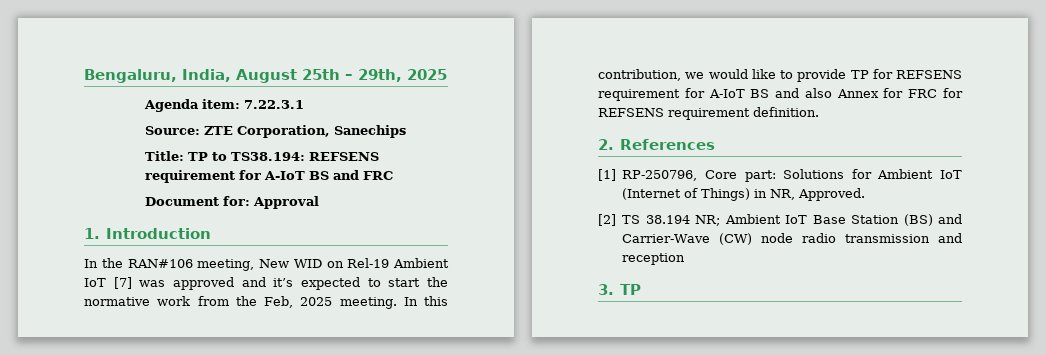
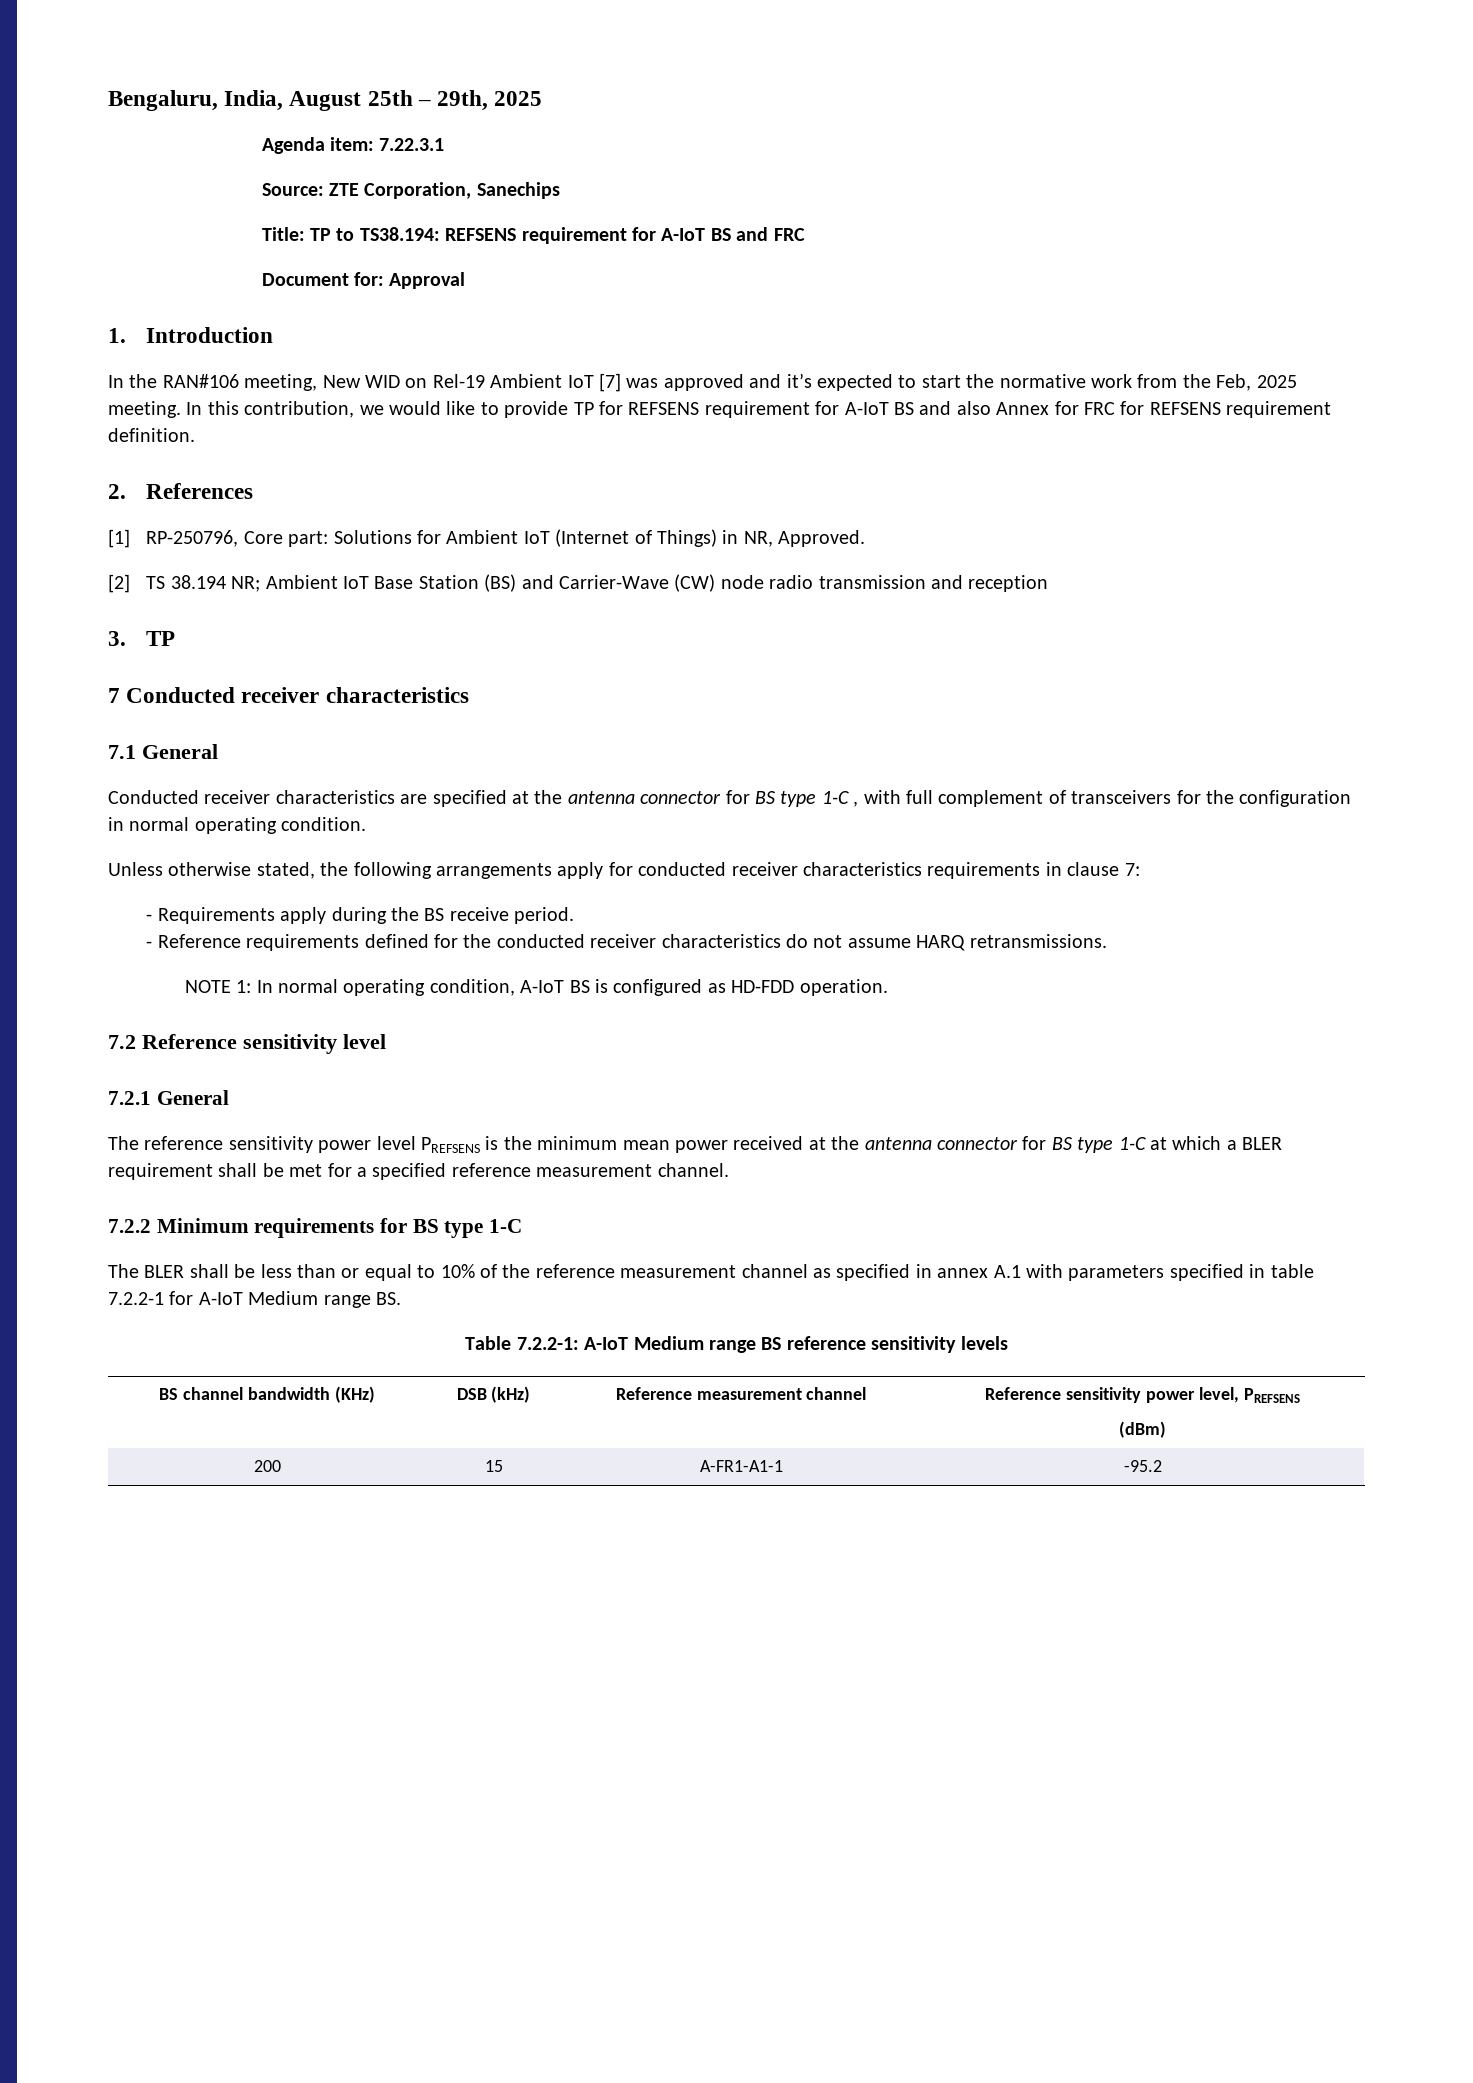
+ 7 Conducted receiver characteristics
+ 7.1 General
+ Conducted receiver characteristics are specified at the antenna connector for BS type 1-C , with full complement of transceivers for the configuration in normal operating condition.
+ Unless otherwise stated, the following arrangements apply for conducted receiver characteristics requirements in clause 7:
+ - Requirements apply during the BS receive period.
+ - Reference requirements defined for the conducted receiver characteristics do not assume HARQ retransmissions.
+ NOTE 1: In normal operating condition, A-IoT BS is configured as HD-FDD operation.
+ 7.2 Reference sensitivity level
+ 7.2.1 General
+ The reference sensitivity power level PREFSENS is the minimum mean power received at the antenna connector for BS type 1-C at which a BLER requirement shall be met for a specified reference measurement channel.
+ 7.2.2 Minimum requirements for BS type 1-C
+ The BLER shall be less than or equal to 10% of the reference measurement channel as specified in annex A.1 with parameters specified in table 7.2.2-1 for A-IoT Medium range BS.
+ Table 7.2.2-1: A-IoT Medium range BS reference sensitivity levels
+ BS channel bandwidth (KHz) | DSB (kHz) | Reference measurement channel | Reference sensitivity power level, PREFSENS
+ (dBm)
+ 200 | 15 | A-FR1-A1-1 | -95.2

